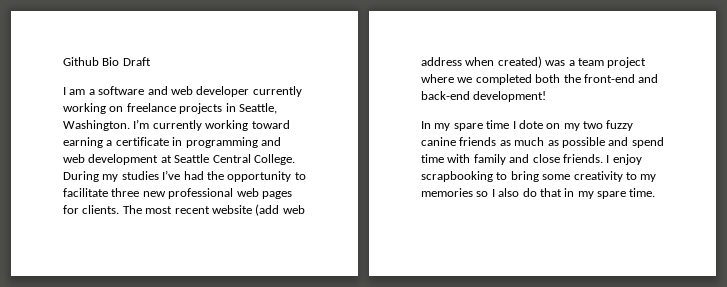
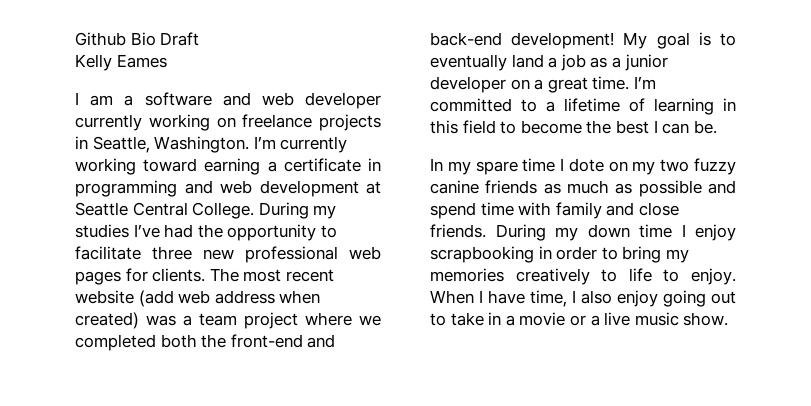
+ Kelly Eames
+ My goal is to eventually land a job as a junior developer on a great time. I’m committed to a lifetime of learning in this field to become the best I can be.
- I enjoy scrapbooking to bring some creativity to my memories so I also do that in my spare time.
+ During my down time I enjoy scrapbooking in order to bring my memories creatively to life to enjoy. When I have time, I also enjoy going out to take in a movie or a live music show.

